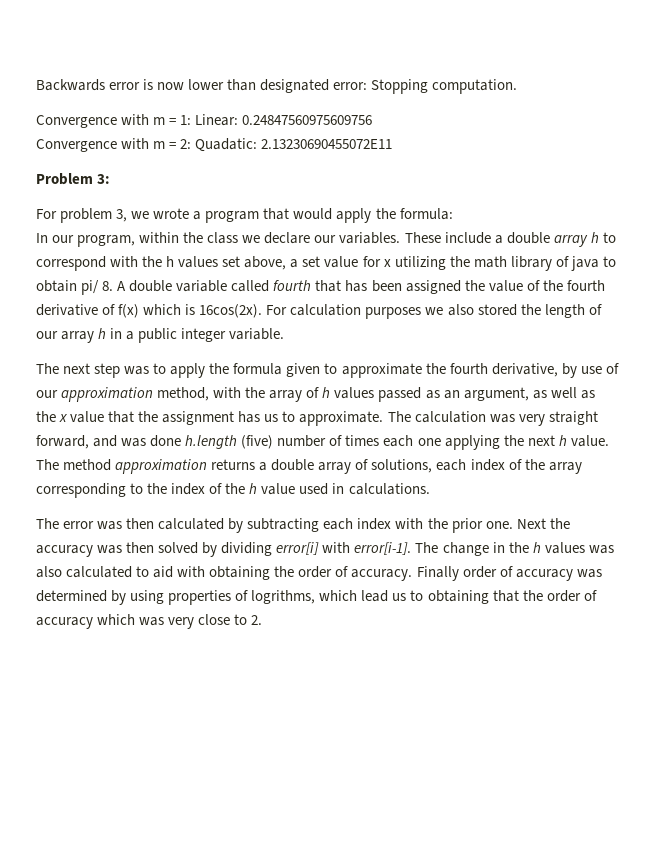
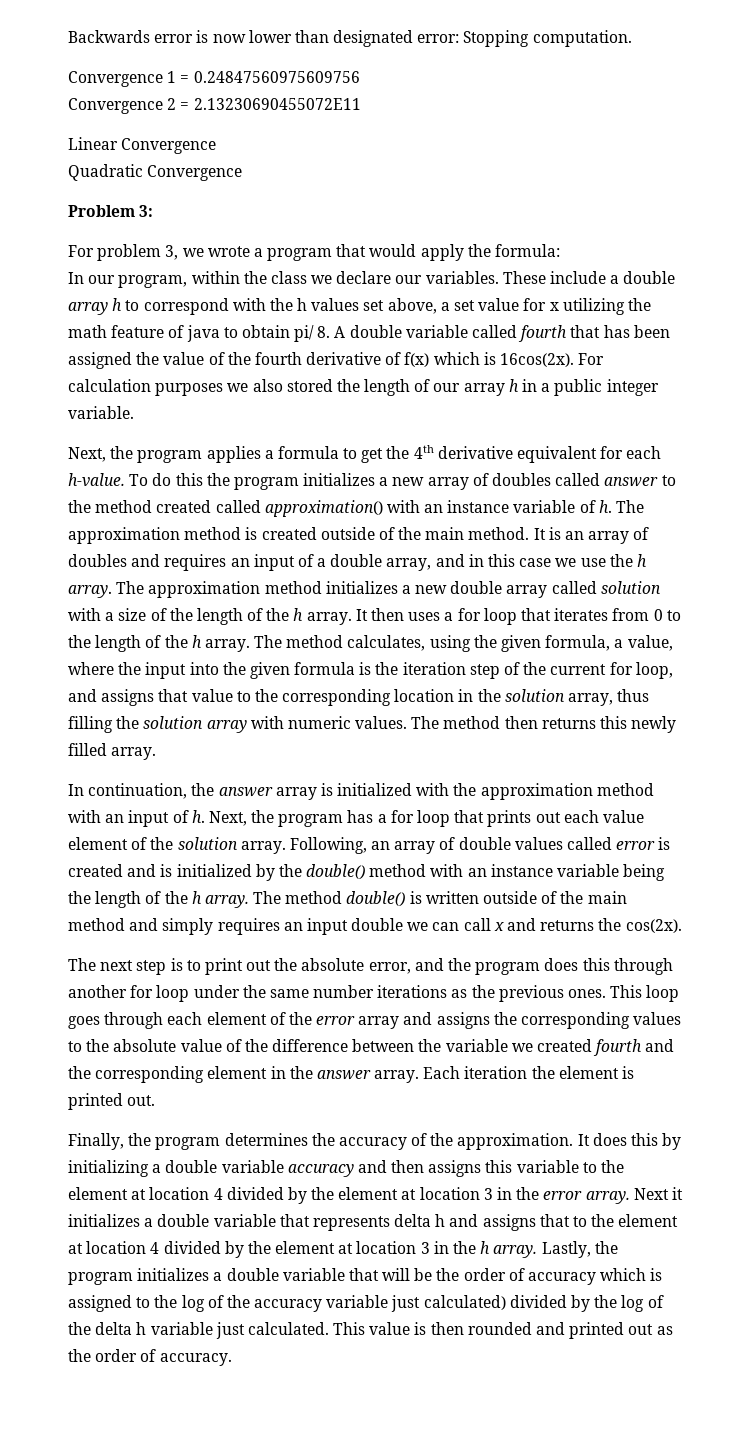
- Convergence with m = 1: Linear: 0.24847560975609756
- Convergence with m = 2: Quadatic: 2.13230690455072E11
+ Convergence 1 = 0.24847560975609756
+ Convergence 2 = 2.13230690455072E11
+ Linear Convergence
+ Quadratic Convergence
- These include a double array h to correspond with the h values set above, a set value for x utilizing the math library of java to obtain pi/ 8. A double variable called fourth that has been assigned the value of the fourth derivative of f(x) which is 16cos(2x).
+ These include a double array h to correspond with the h values set above, a set value for x utilizing the math feature of java to obtain pi/ 8. A double variable called fourth that has been assigned the value of the fourth derivative of f(x) which is 16cos(2x).
- The next step was to apply the formula given to approximate the fourth derivative, by use of our approximation method, with the array of h values passed as an argument, as well as the x value that the assignment has us to approximate. The calculation was very straight forward, and was done h.length (five) number of times each one applying the next h value. The method approximation returns a double array of solutions, each index of the array corresponding to the index of the h value used in calculations.
- The error was then calculated by subtracting each index with the prior one. Next the accuracy was then solved by dividing error[i] with error[i-1]. The change in the h values was also calculated to aid with obtaining the order of accuracy. Finally order of accuracy was determined by using properties of logrithms, which lead us to obtaining that the order of accuracy which was very close to 2.
+ Next, the program applies a formula to get the 4th derivative equivalent for each h-value. To do this the program initializes a new array of doubles called answer to the method created called approximation() with an instance variable of h. The approximation method is created outside of the main method. It is an array of doubles and requires an input of a double array, and in this case we use the h array. The approximation method initializes a new double array called solution with a size of the length of the h array. It then uses a for loop that iterates from 0 to the length of the h array. The method calculates, using the given formula, a value, where the input into the given formula is the iteration step of the current for loop, and assigns that value to the corresponding location in the solution array, thus filling the solution array with numeric values. The method then returns this newly filled array.
+ In continuation, the answer array is initialized with the approximation method with an input of h. Next, the program has a for loop that prints out each value element of the solution array. Following, an array of double values called error is created and is initialized by the double() method with an instance variable being the length of the h array. The method double() is written outside of the main method and simply requires an input double we can call x and returns the cos(2x).
+ The next step is to print out the absolute error, and the program does this through another for loop under the same number iterations as the previous ones. This loop goes through each element of the error array and assigns the corresponding values to the absolute value of the difference between the variable we created fourth and the corresponding element in the answer array. Each iteration the element is printed out.
+ Finally, the program determines the accuracy of the approximation. It does this by initializing a double variable accuracy and then assigns this variable to the element at location 4 divided by the element at location 3 in the error array. Next it initializes a double variable that represents delta h and assigns that to the element at location 4 divided by the element at location 3 in the h array. Lastly, the program initializes a double variable that will be the order of accuracy which is assigned to the log of the accuracy variable just calculated) divided by the log of the delta h variable just calculated. This value is then rounded and printed out as the order of accuracy.

